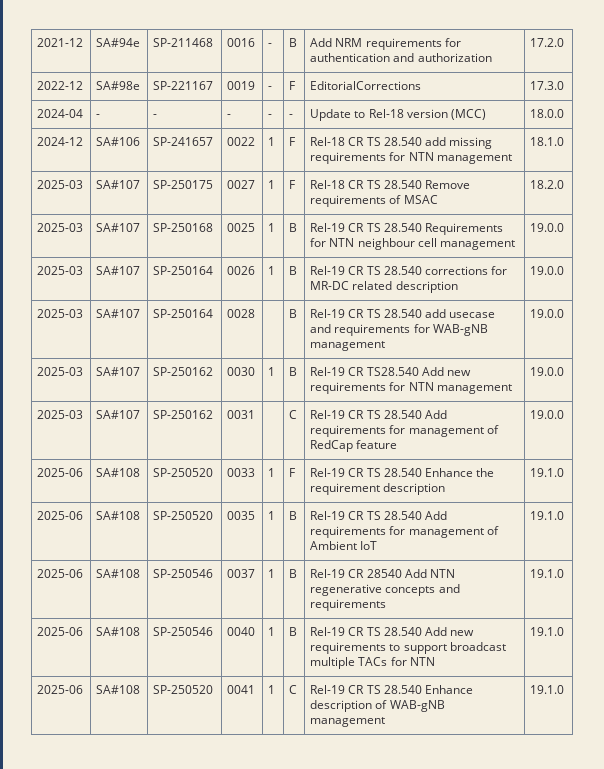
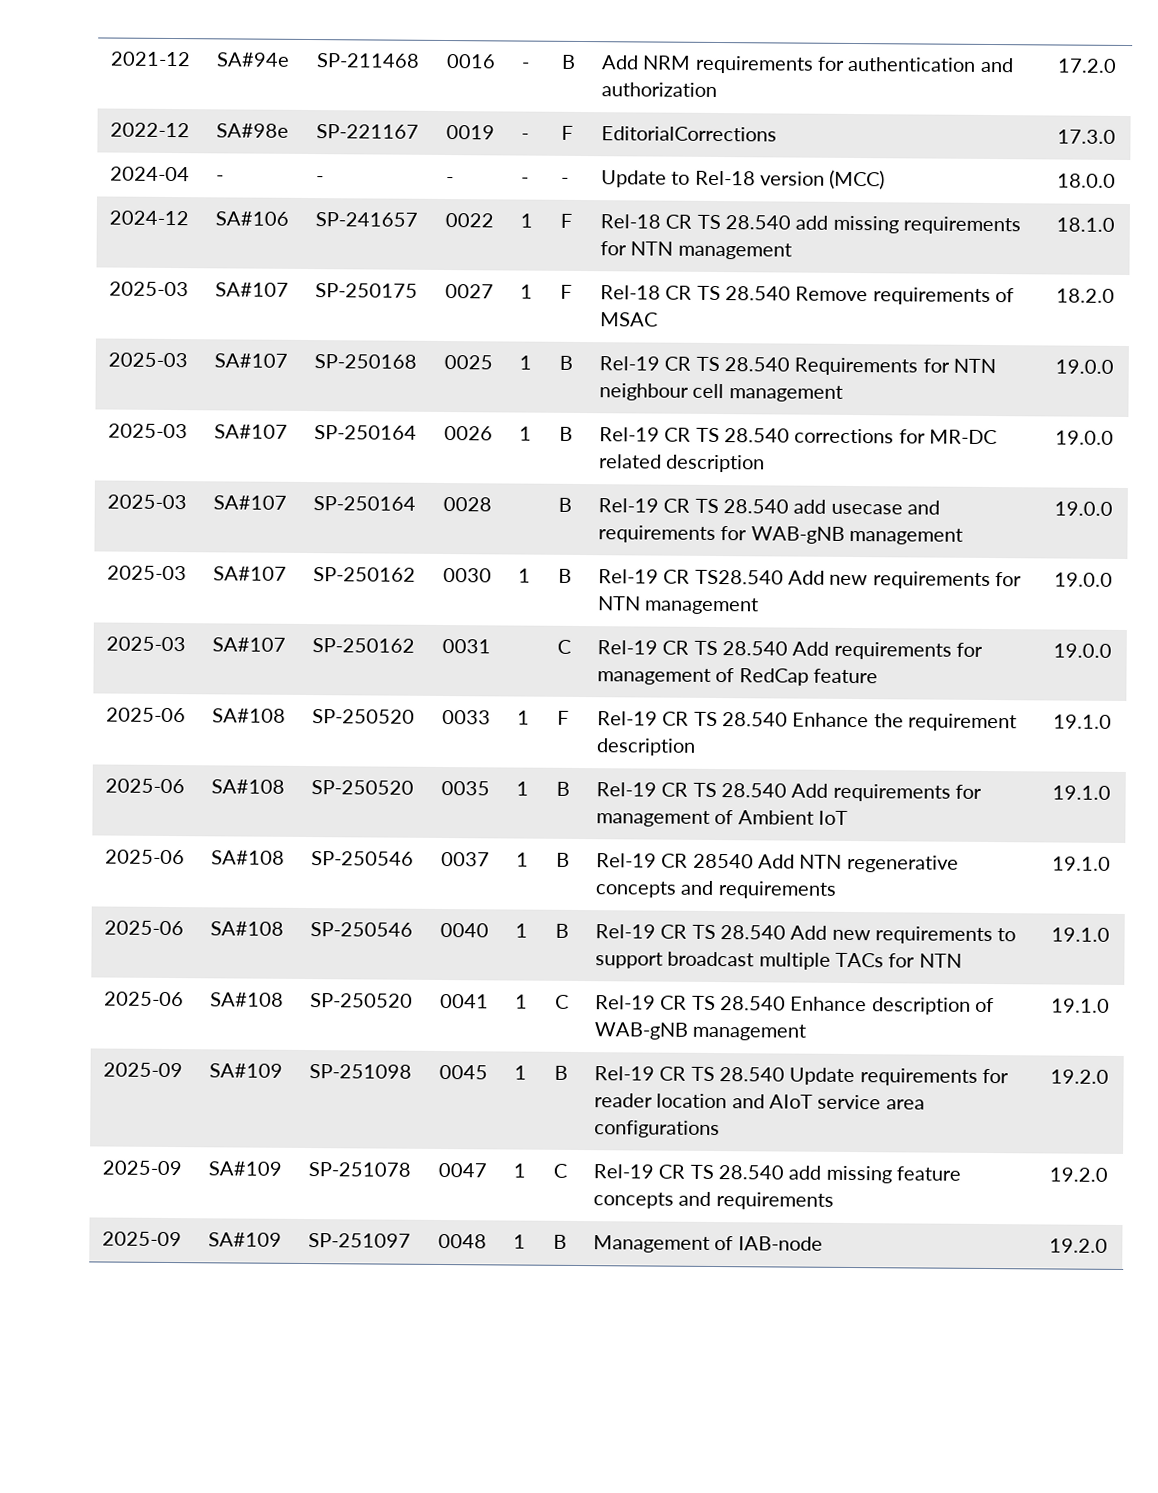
+ 2025-09 | SA#109 | SP-251098 | 0045 | 1 | B | Rel-19 CR TS 28.540 Update requirements for reader location and AIoT service area configurations | 19.2.0
+ 2025-09 | SA#109 | SP-251078 | 0047 | 1 | C | Rel-19 CR TS 28.540 add missing feature concepts and requirements | 19.2.0
+ 2025-09 | SA#109 | SP-251097 | 0048 | 1 | B | Management of IAB-node | 19.2.0

